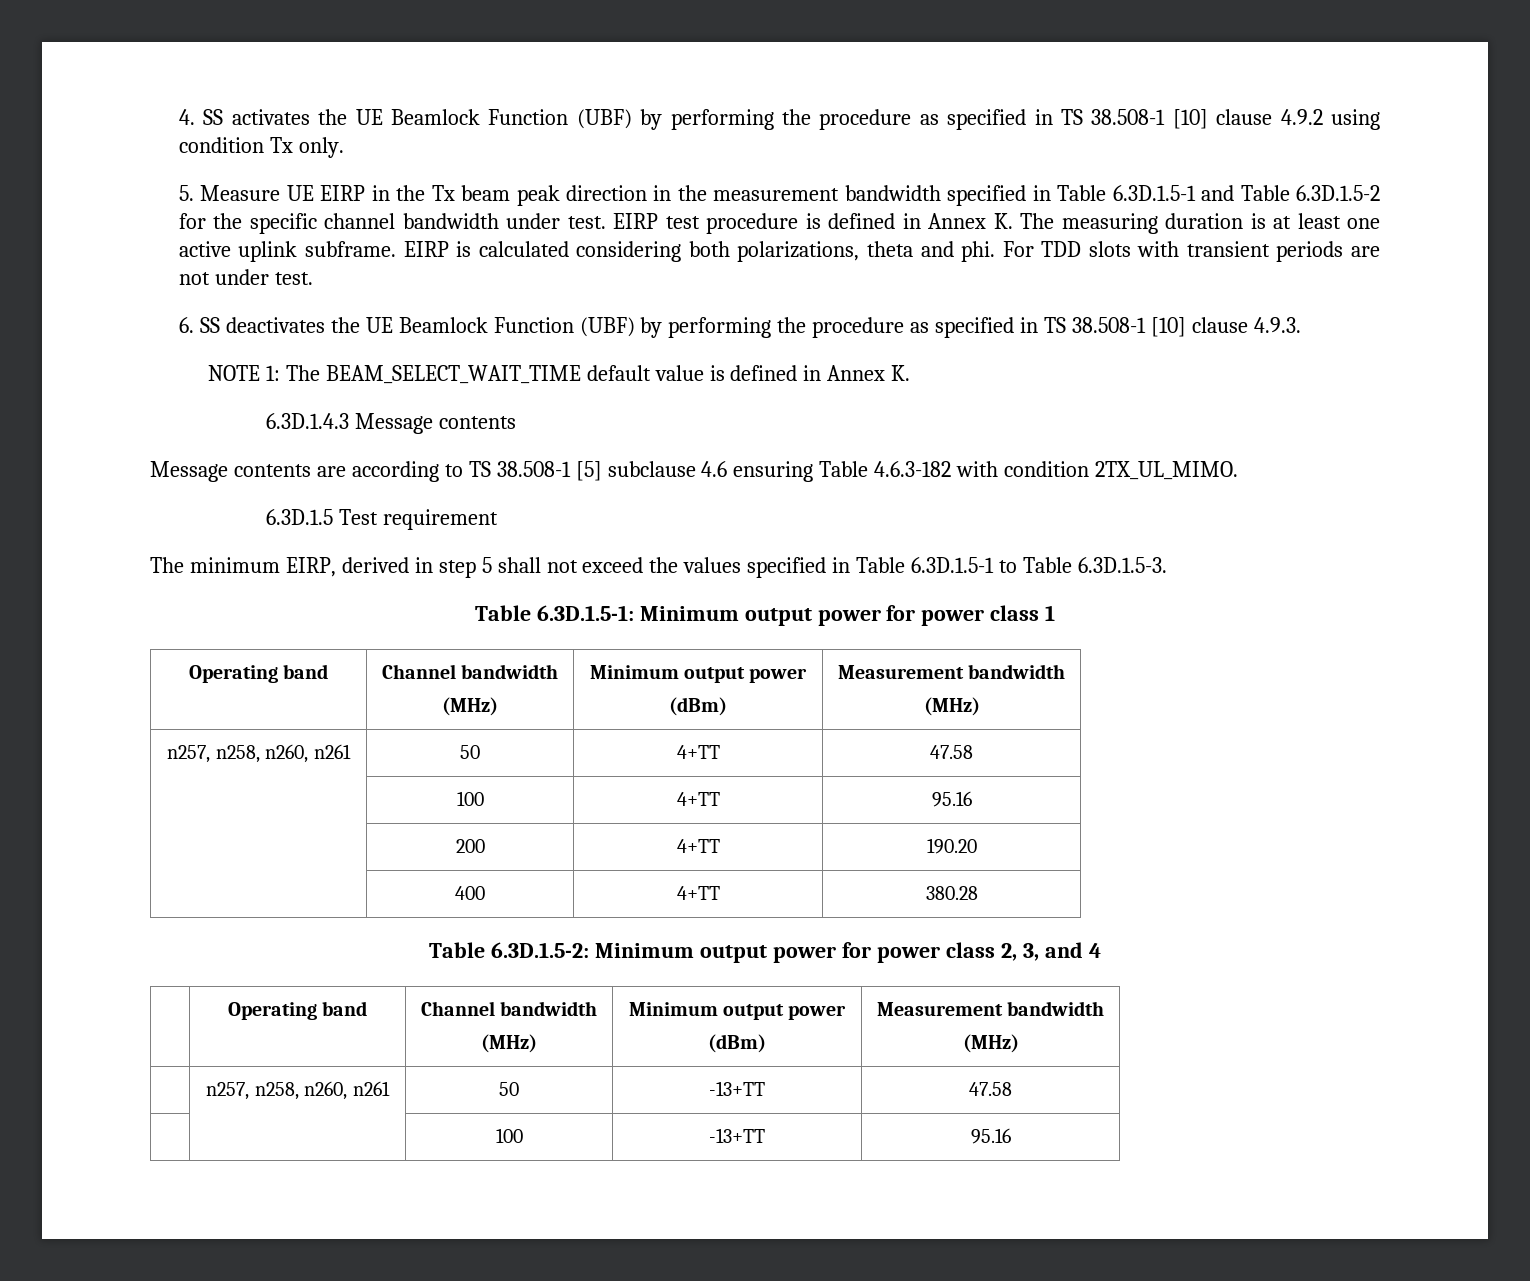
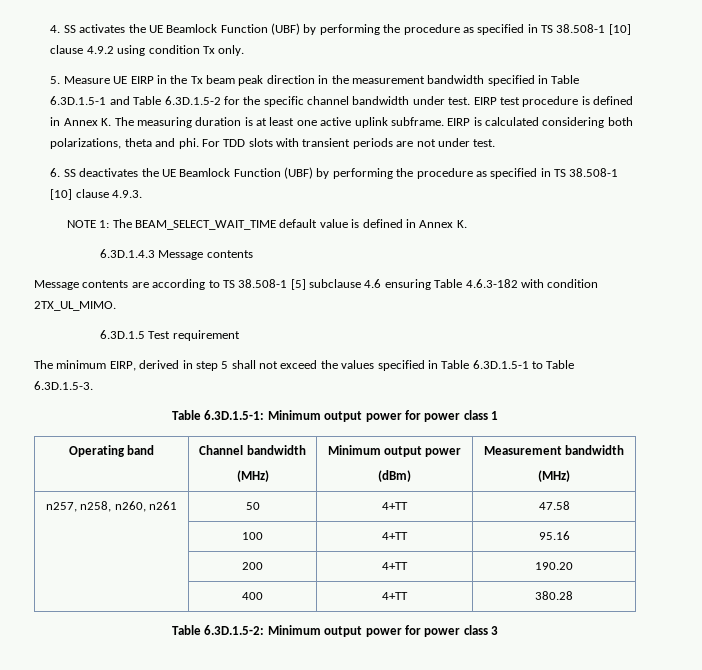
- Table 6.3D.1.5-2: Minimum output power for power class 2, 3, and 4
- | Operating band | Channel bandwidth
- (MHz) | Minimum output power
- (dBm) | Measurement bandwidth
- (MHz)
- | n257, n258, n260, n261 | 50 | -13+TT | 47.58
- | | 100 | -13+TT | 95.16
+ Table 6.3D.1.5-2: Minimum output power for power class 3

